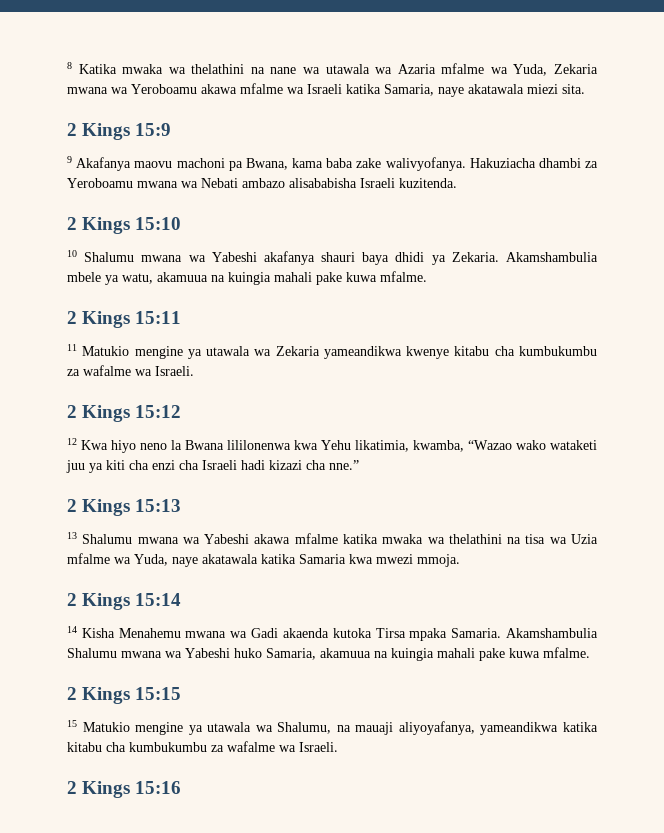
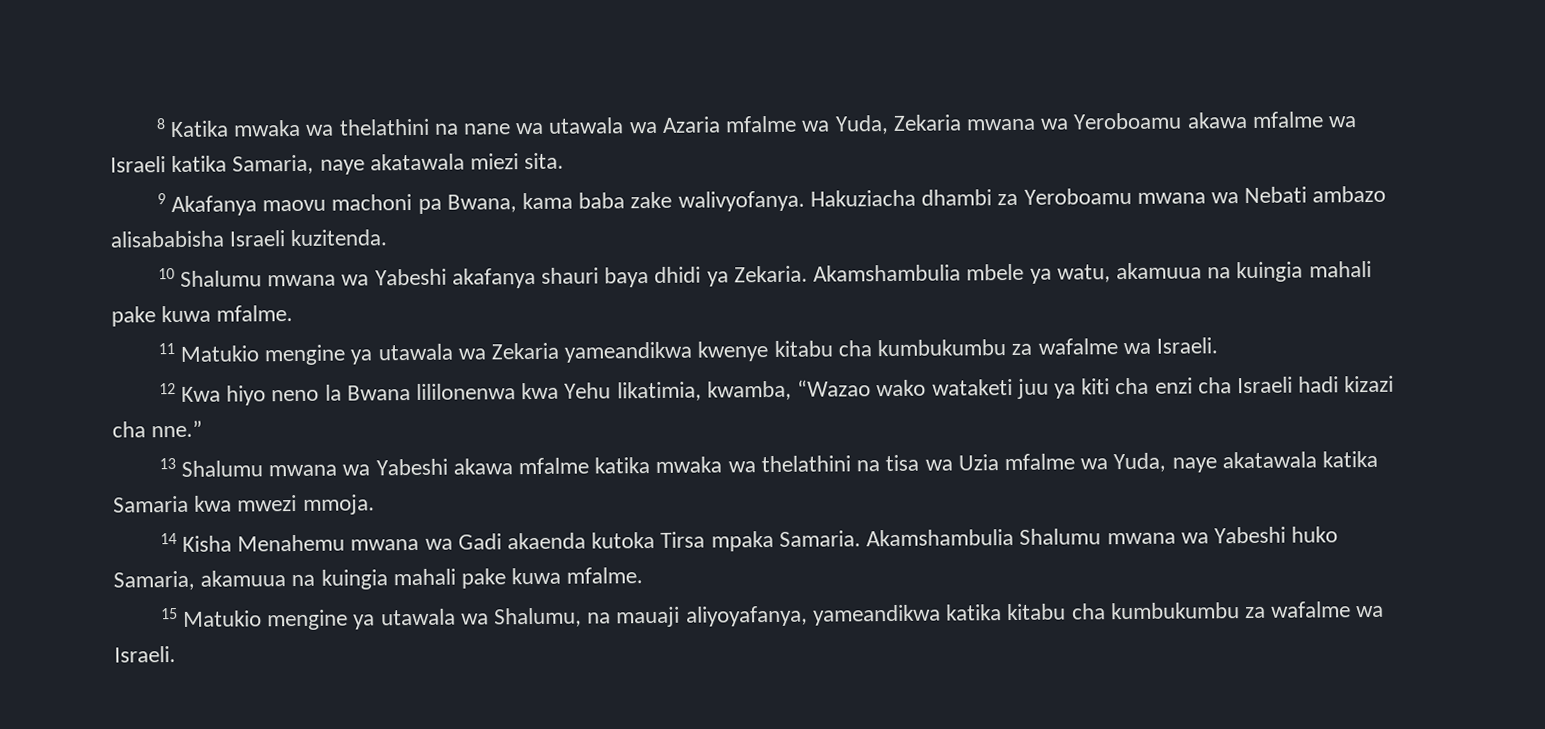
- 2 Kings 15:9
- 2 Kings 15:10
- 2 Kings 15:11
- 2 Kings 15:12
- 2 Kings 15:13
- 2 Kings 15:14
- 2 Kings 15:15
- 2 Kings 15:16

